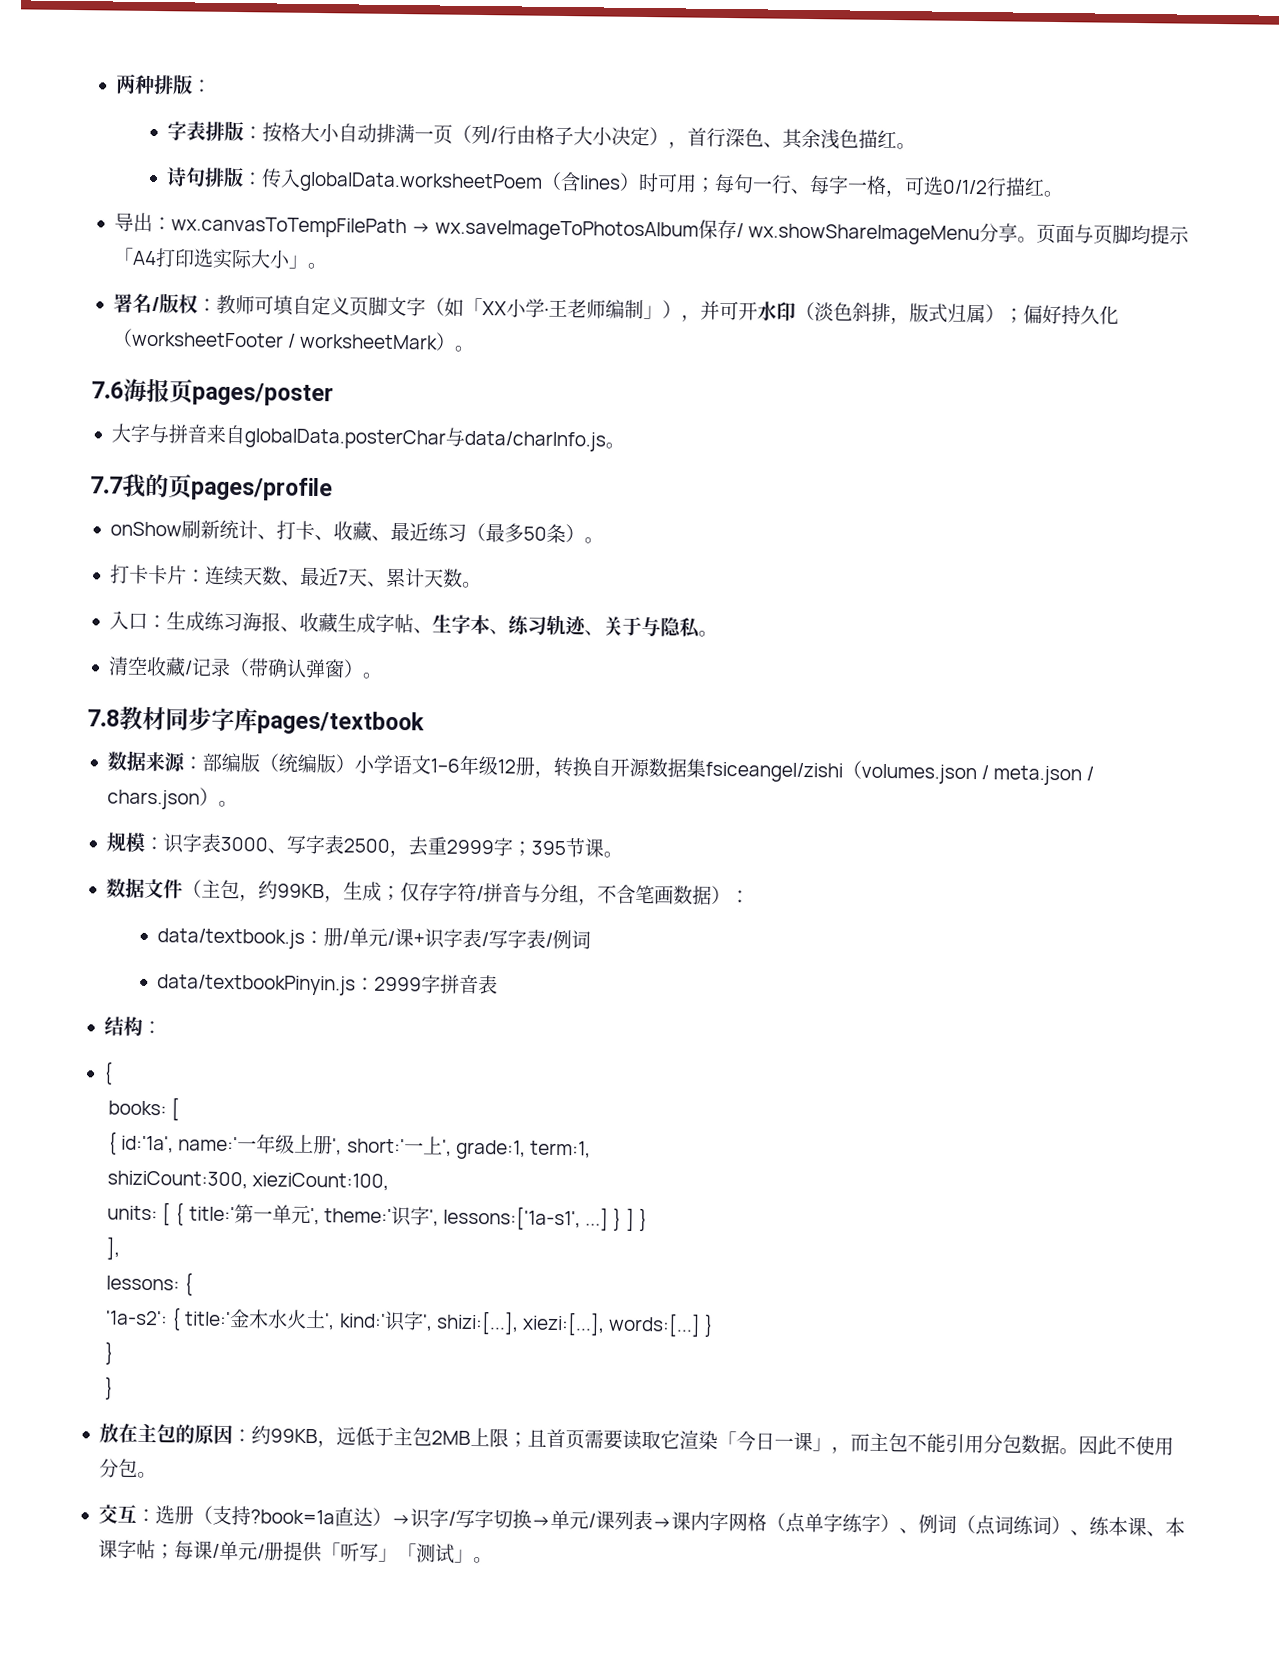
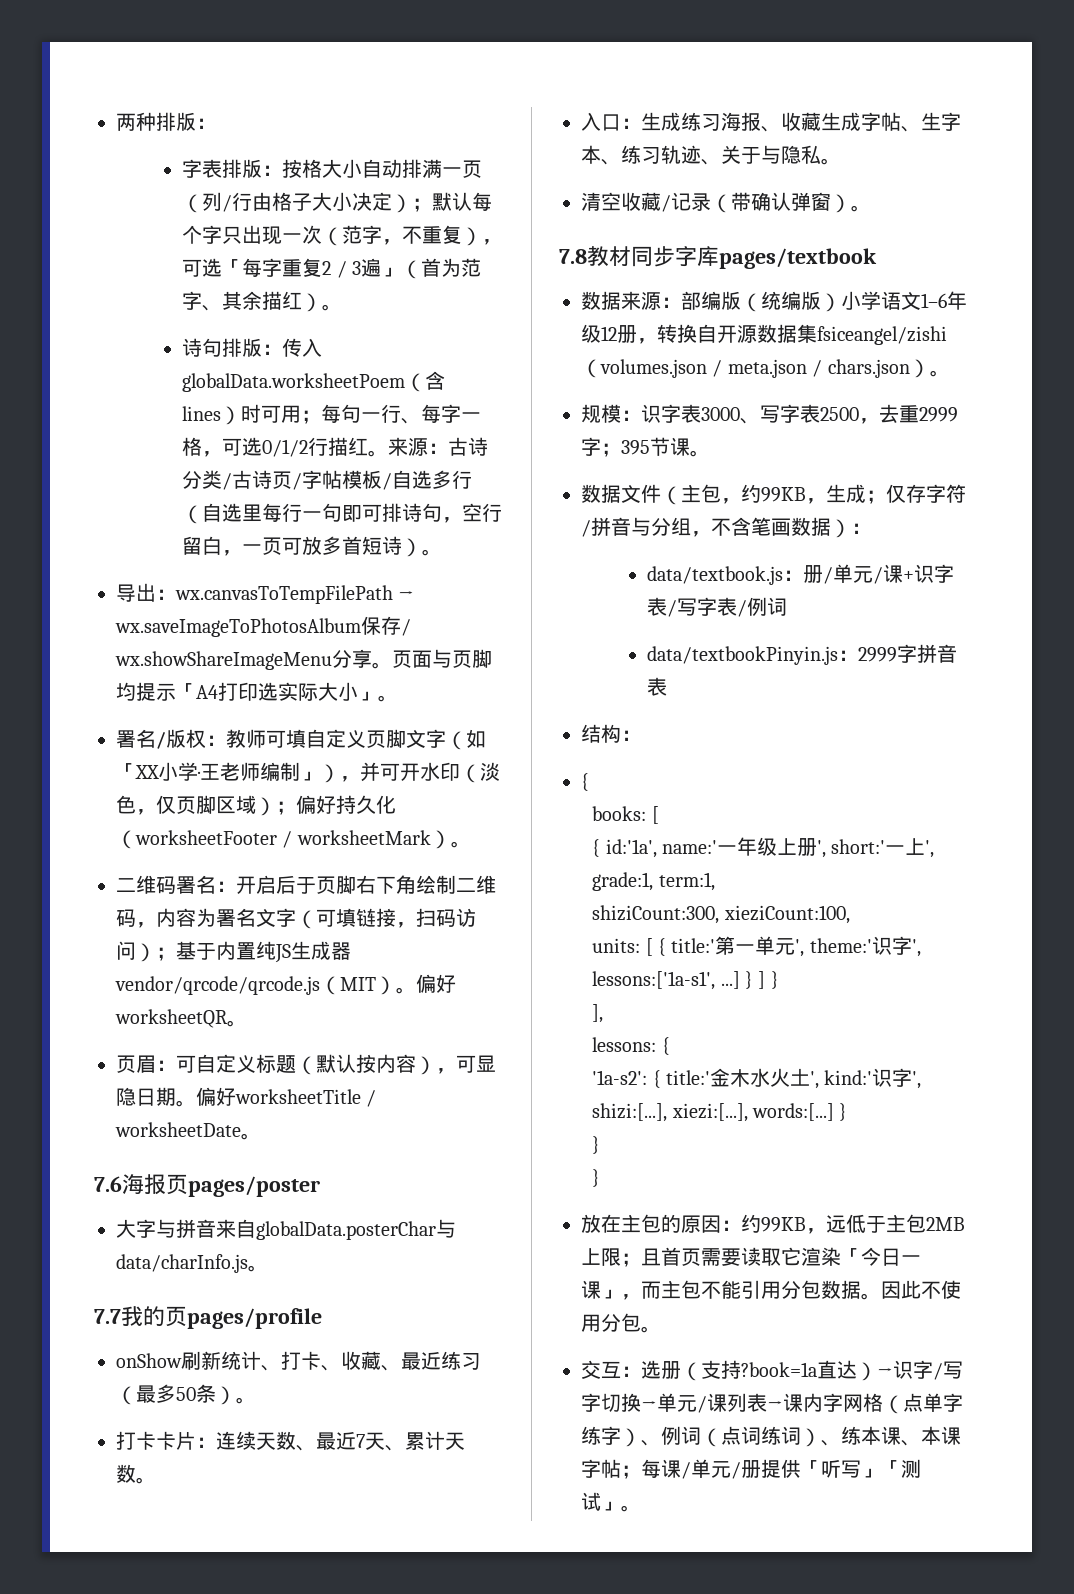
- 字表排版：按格大小自动排满一页（列/行由格子大小决定），首行深色、其余浅色描红。
+ 字表排版：按格大小自动排满一页（列/行由格子大小决定）；默认每个字只出现一次（范字，不重复），可选「每字重复2 / 3遍」（首为范字、其余描红）。
+ 来源：古诗分类/古诗页/字帖模板/自选多行（自选里每行一句即可排诗句，空行留白，一页可放多首短诗）。
- 署名/版权：教师可填自定义页脚文字（如「XX小学·王老师编制」），并可开水印（淡色斜排，版式归属）；偏好持久化（worksheetFooter / worksheetMark）。
+ 署名/版权：教师可填自定义页脚文字（如「XX小学·王老师编制」），并可开水印（淡色，仅页脚区域）；偏好持久化（worksheetFooter / worksheetMark）。
+ 二维码署名：开启后于页脚右下角绘制二维码，内容为署名文字（可填链接，扫码访问）；基于内置纯JS生成器vendor/qrcode/qrcode.js（MIT）。偏好worksheetQR。
+ 页眉：可自定义标题（默认按内容），可显隐日期。偏好worksheetTitle / worksheetDate。

